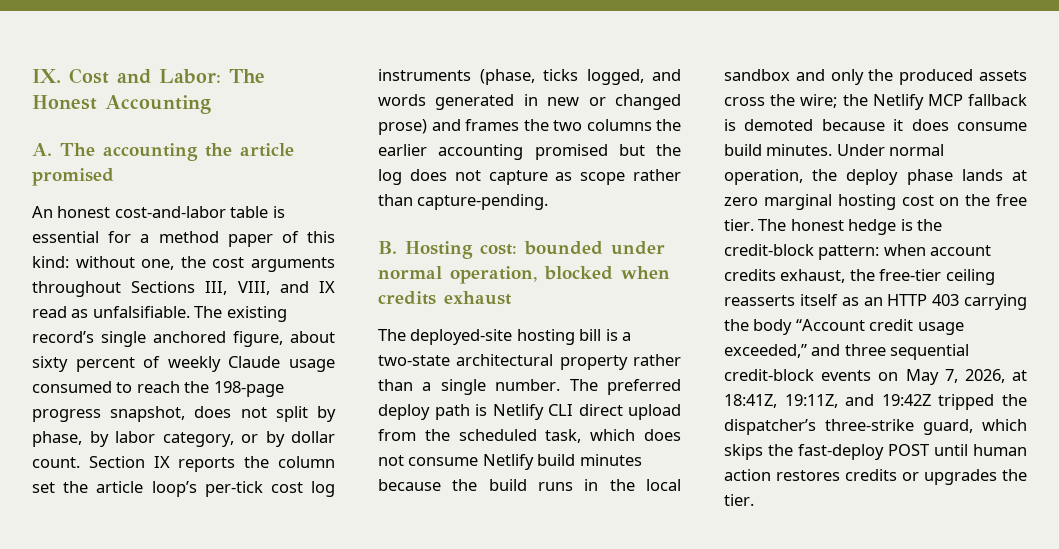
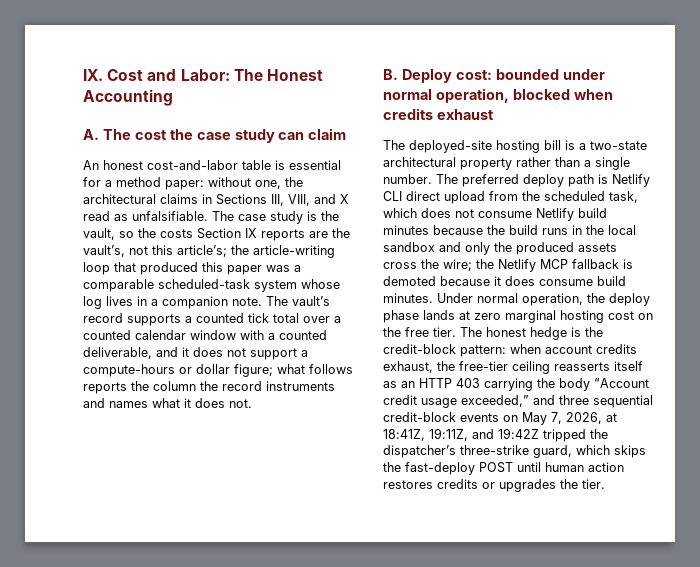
- A. The accounting the article promised
+ A. The cost the case study can claim
- An honest cost-and-labor table is essential for a method paper of this kind: without one, the cost arguments throughout Sections III, VIII, and IX read as unfalsifiable.
+ An honest cost-and-labor table is essential for a method paper: without one, the architectural claims in Sections III, VIII, and X read as unfalsifiable.
- The existing record’s single anchored figure, about sixty percent of weekly Claude usage consumed to reach the 198-page progress snapshot, does not split by phase, by labor category, or by dollar count. Section IX reports the column set the article loop’s per-tick cost log instruments (phase, ticks logged, and words generated in new or changed prose) and frames the two columns the earlier accounting promised but the log does not capture as scope rather than capture-pending.
+ The case study is the vault, so the costs Section IX reports are the vault’s, not this article’s; the article-writing loop that produced this paper was a comparable scheduled-task system whose log lives in a companion note. The vault’s record supports a counted tick total over a counted calendar window with a counted deliverable, and it does not support a compute-hours or dollar figure; what follows reports the column the record instruments and names what it does not.
- B. Hosting cost: bounded under normal operation, blocked when credits exhaust
+ B. Deploy cost: bounded under normal operation, blocked when credits exhaust

